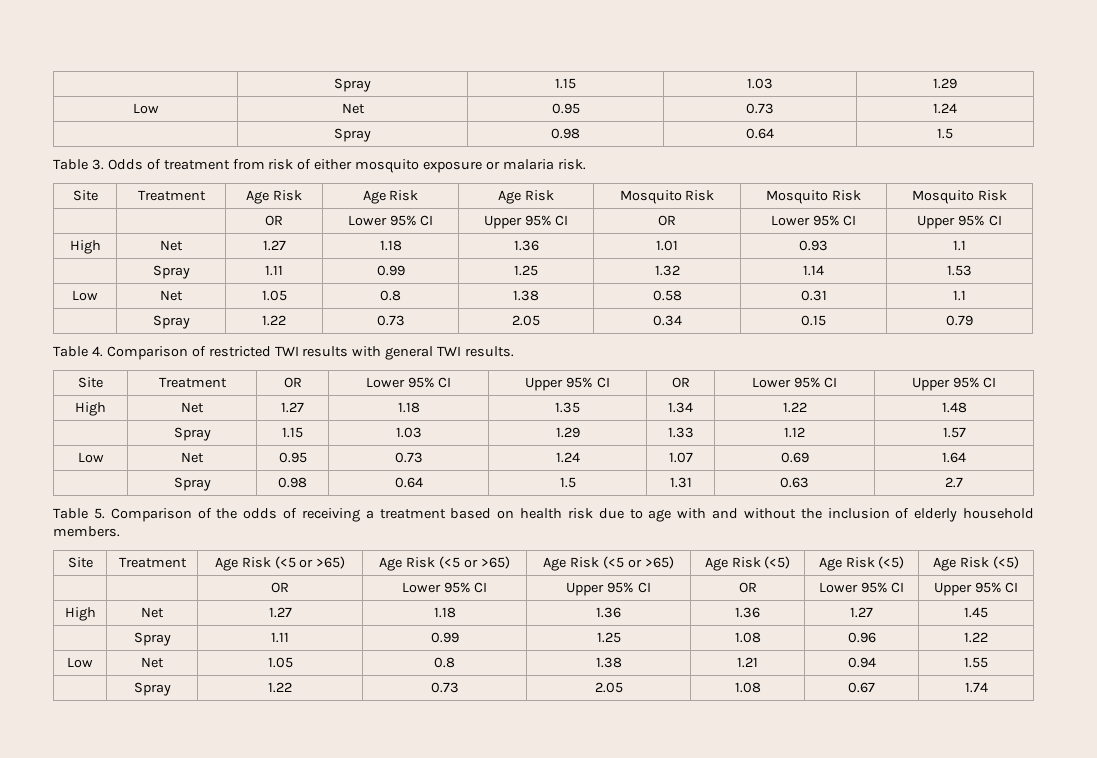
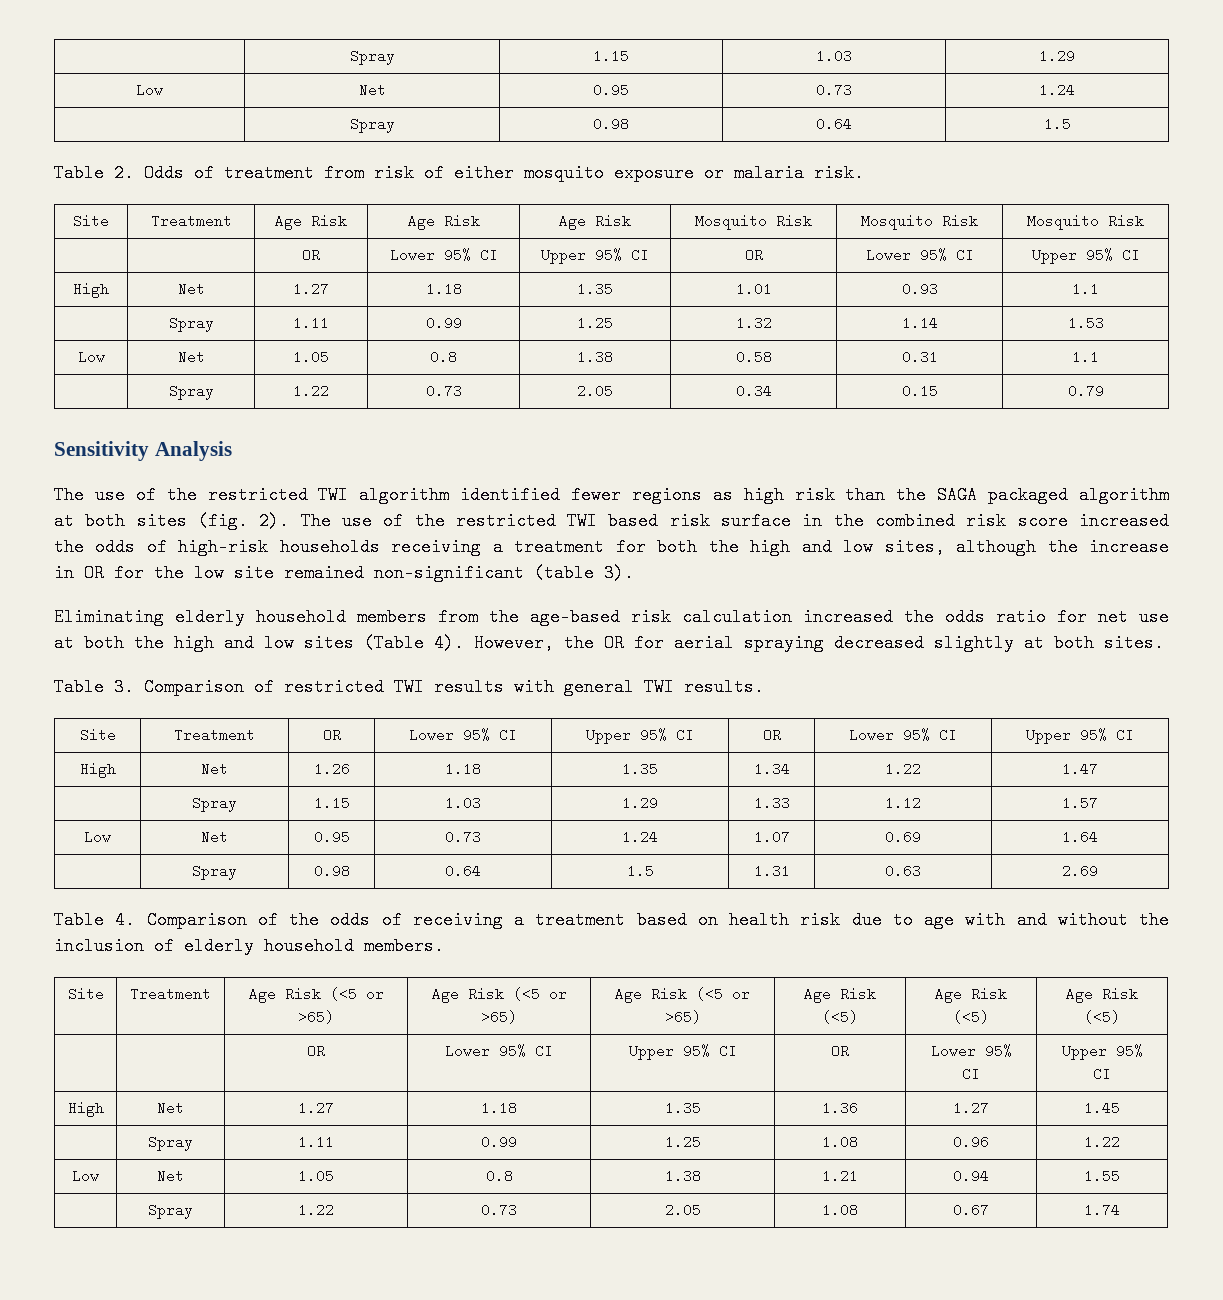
- Table 3. Odds of treatment from risk of either mosquito exposure or malaria risk.
+ Table 2. Odds of treatment from risk of either mosquito exposure or malaria risk.
- High | Net | 1.27 | 1.18 | 1.36 | 1.01 | 0.93 | 1.1
+ High | Net | 1.27 | 1.18 | 1.35 | 1.01 | 0.93 | 1.1
- Table 4. Comparison of restricted TWI results with general TWI results.
+ Sensitivity Analysis
+ The use of the restricted TWI algorithm identified fewer regions as high risk than the SAGA packaged algorithm at both sites (fig. 2). The use of the restricted TWI based risk surface in the combined risk score increased the odds of high-risk households receiving a treatment for both the high and low sites, although the increase in OR for the low site remained non-significant (table 3).
+ Eliminating elderly household members from the age-based risk calculation increased the odds ratio for net use at both the high and low sites (Table 4). However, the OR for aerial spraying decreased slightly at both sites.
+ Table 3. Comparison of restricted TWI results with general TWI results.
- High | Net | 1.27 | 1.18 | 1.35 | 1.34 | 1.22 | 1.48
+ High | Net | 1.26 | 1.18 | 1.35 | 1.34 | 1.22 | 1.47
- | Spray | 0.98 | 0.64 | 1.5 | 1.31 | 0.63 | 2.7
- Table 5. Comparison of the odds of receiving a treatment based on health risk due to age with and without the inclusion of elderly household members.
+ | Spray | 0.98 | 0.64 | 1.5 | 1.31 | 0.63 | 2.69
+ Table 4. Comparison of the odds of receiving a treatment based on health risk due to age with and without the inclusion of elderly household members.
- High | Net | 1.27 | 1.18 | 1.36 | 1.36 | 1.27 | 1.45
+ High | Net | 1.27 | 1.18 | 1.35 | 1.36 | 1.27 | 1.45

